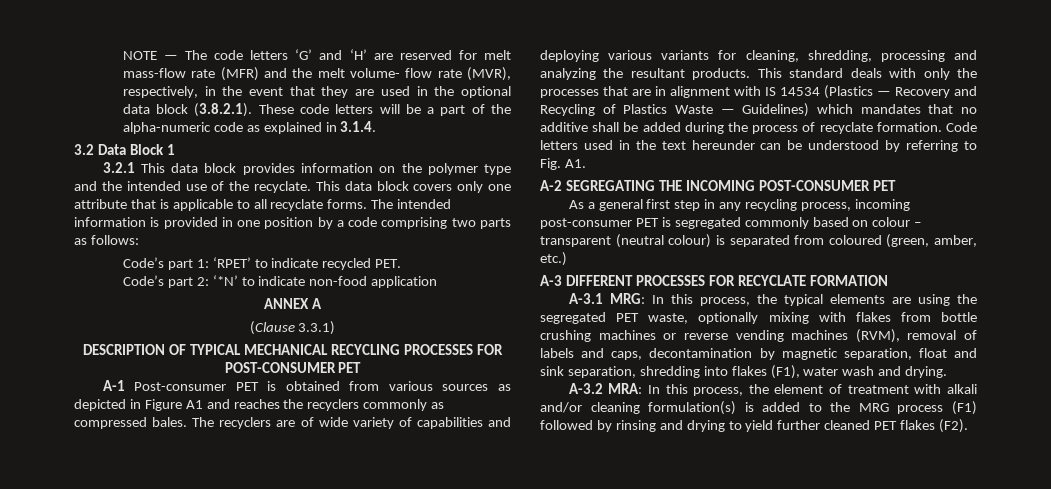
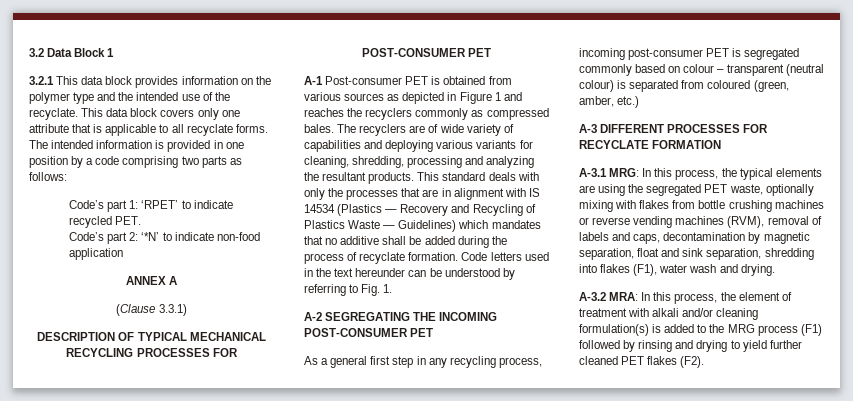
- NOTE — The code letters ‘G’ and ‘H’ are reserved for melt mass-flow rate (MFR) and the melt volume- flow rate (MVR), respectively, in the event that they are used in the optional data block (3.8.2.1). These code letters will be a part of the alpha-numeric code as explained in 3.1.4.
- A-1 Post-consumer PET is obtained from various sources as depicted in Figure A1 and reaches the recyclers commonly as compressed bales.
+ A-1 Post-consumer PET is obtained from various sources as depicted in Figure 1 and reaches the recyclers commonly as compressed bales.
- Code letters used in the text hereunder can be understood by referring to Fig. A1.
+ Code letters used in the text hereunder can be understood by referring to Fig. 1.

